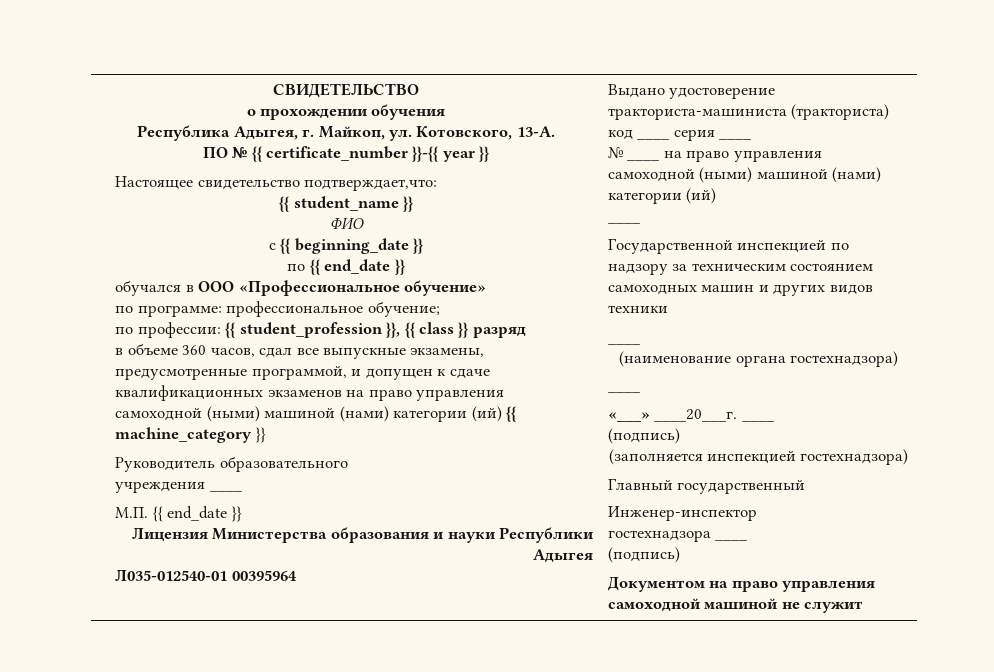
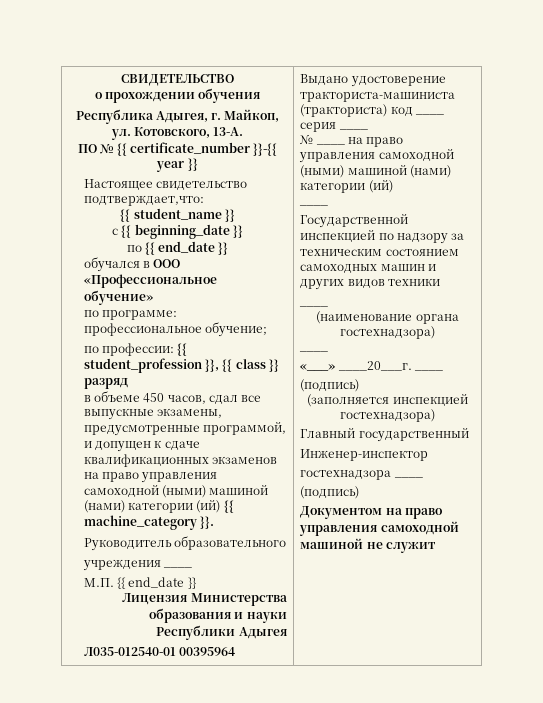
- ФИО
- в объеме 360 часов, сдал все выпускные экзамены, предусмотренные программой, и допущен к сдаче квалификационных экзаменов на право управления самоходной (ными) машиной (нами) категории (ий) {{ machine_category }}
+ в объеме 450 часов, сдал все выпускные экзамены, предусмотренные программой, и допущен к сдаче квалификационных экзаменов на право управления самоходной (ными) машиной (нами) категории (ий) {{ machine_category }}.

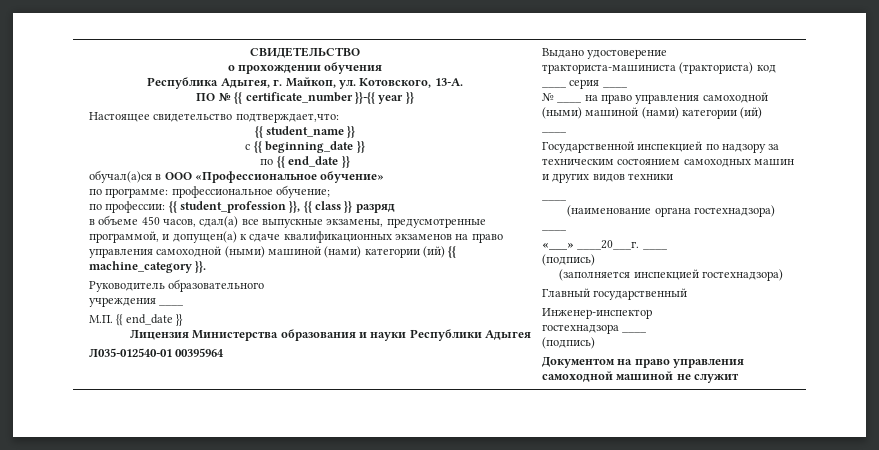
- обучался в ООО «Профессиональное обучение»
+ обучал(а)ся в ООО «Профессиональное обучение»
- в объеме 450 часов, сдал все выпускные экзамены, предусмотренные программой, и допущен к сдаче квалификационных экзаменов на право управления самоходной (ными) машиной (нами) категории (ий) {{ machine_category }}.
+ в объеме 450 часов, сдал(а) все выпускные экзамены, предусмотренные программой, и допущен(а) к сдаче квалификационных экзаменов на право управления самоходной (ными) машиной (нами) категории (ий) {{ machine_category }}.

